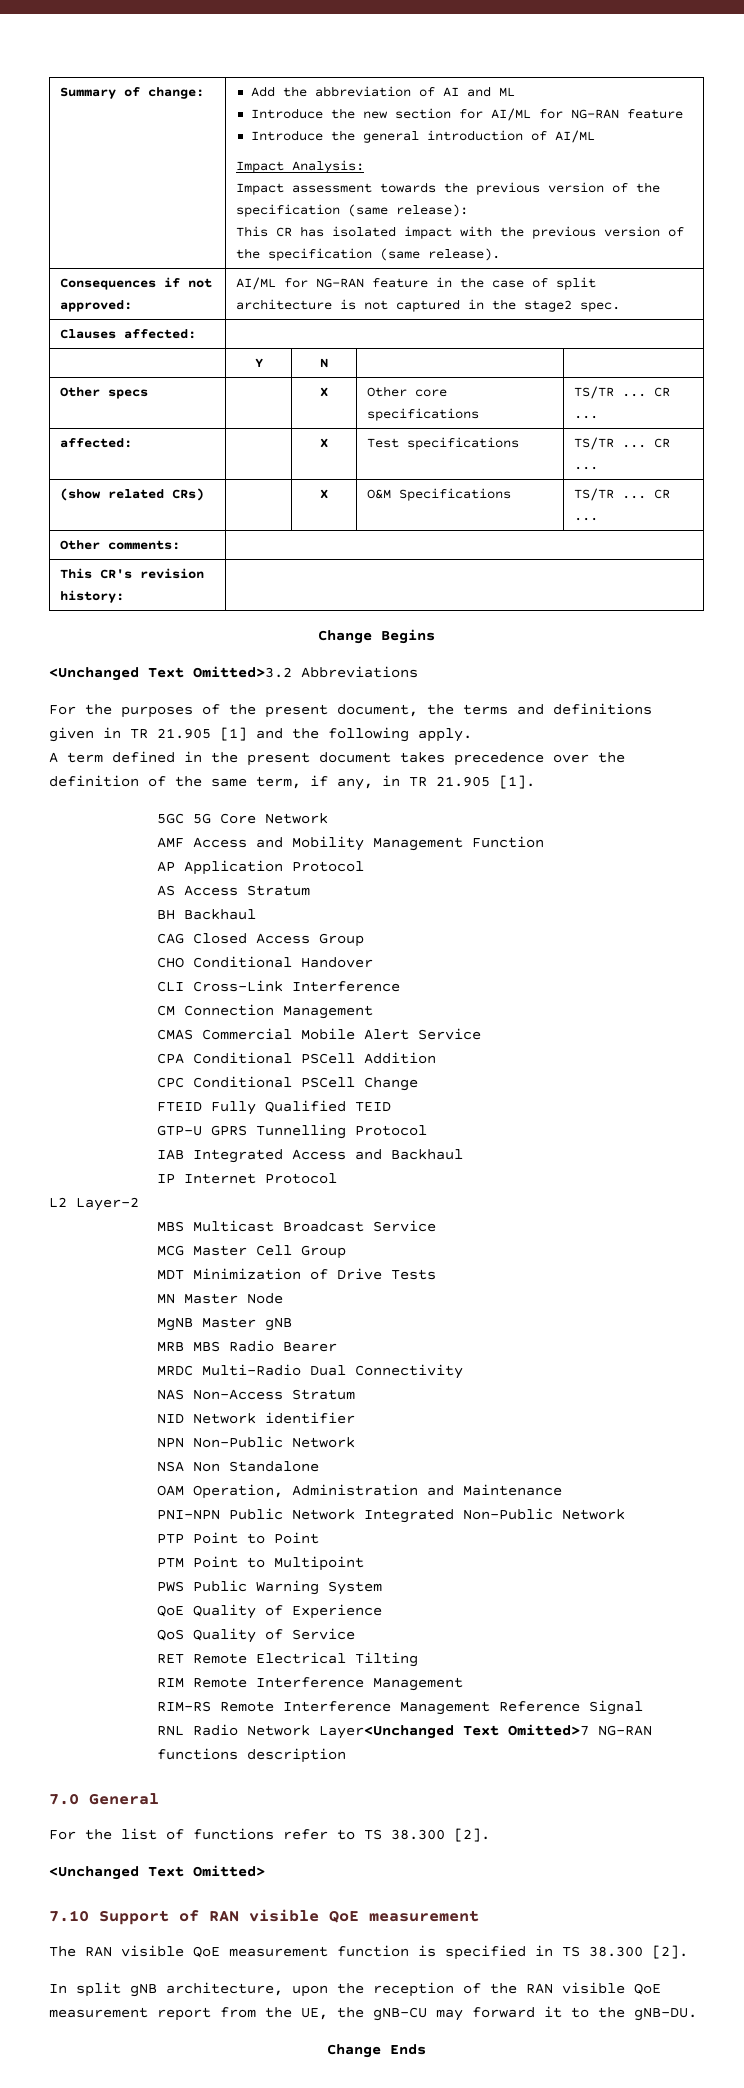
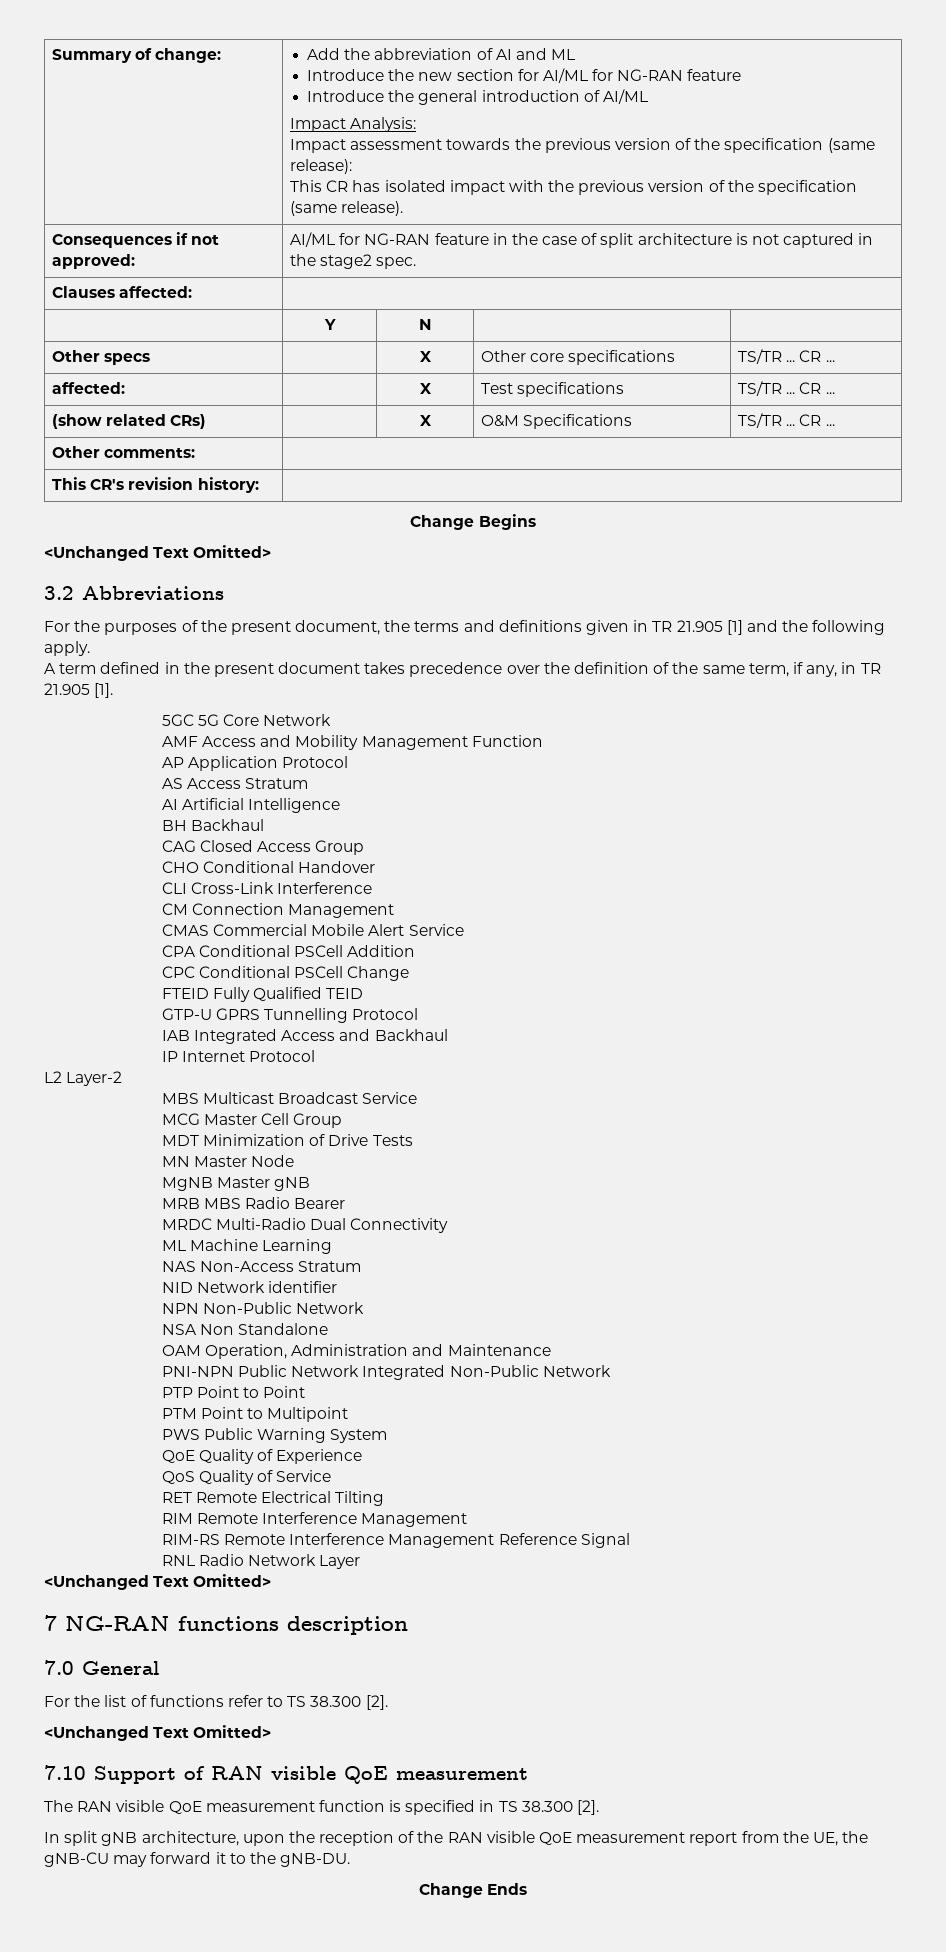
  Change Begins
- <Unchanged Text Omitted>3.2 Abbreviations
+ <Unchanged Text Omitted>
+ 3.2 Abbreviations
+ AI Artificial Intelligence
+ ML Machine Learning
- RNL Radio Network Layer<Unchanged Text Omitted>7 NG-RAN functions description
+ RNL Radio Network Layer
+ <Unchanged Text Omitted>
+ 7 NG-RAN functions description

